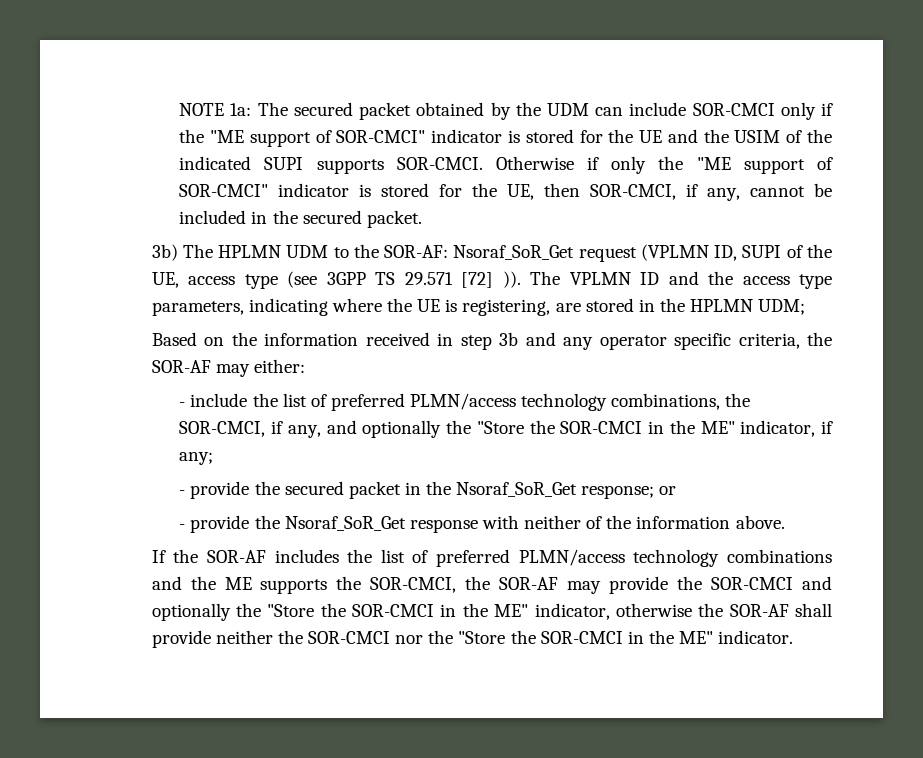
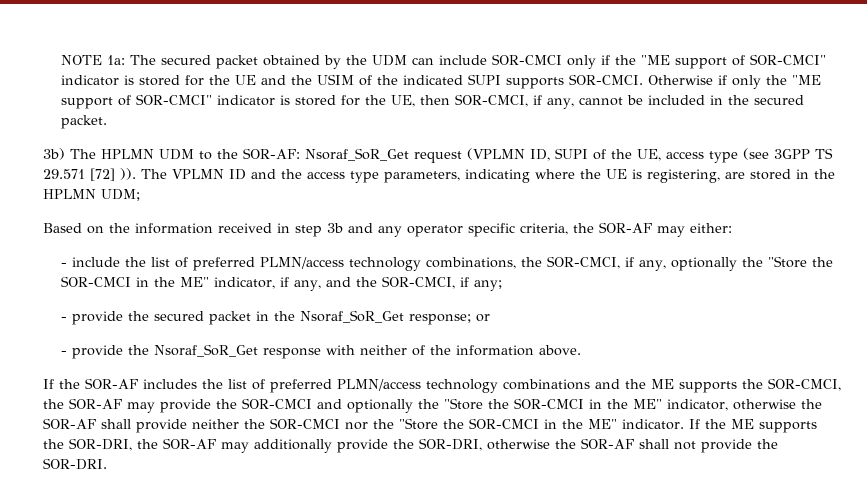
- - include the list of preferred PLMN/access technology combinations, the SOR-CMCI, if any, and optionally the "Store the SOR-CMCI in the ME" indicator, if any;
+ - include the list of preferred PLMN/access technology combinations, the SOR-CMCI, if any, optionally the "Store the SOR-CMCI in the ME" indicator, if any, and the SOR-CMCI, if any;
+ If the ME supports the SOR-DRI, the SOR-AF may additionally provide the SOR-DRI, otherwise the SOR-AF shall not provide the SOR-DRI.

